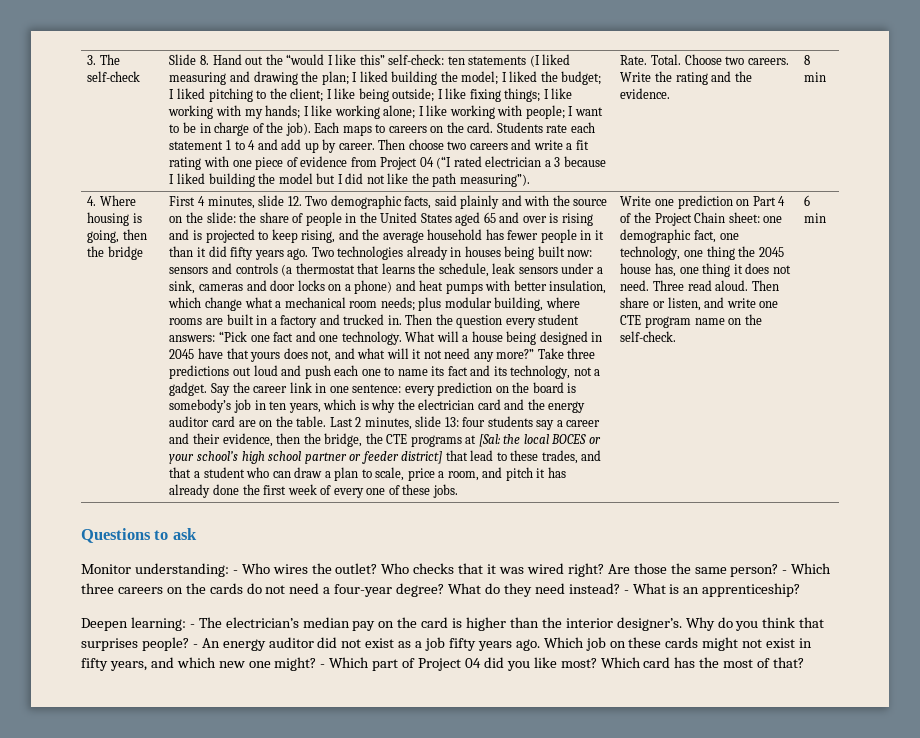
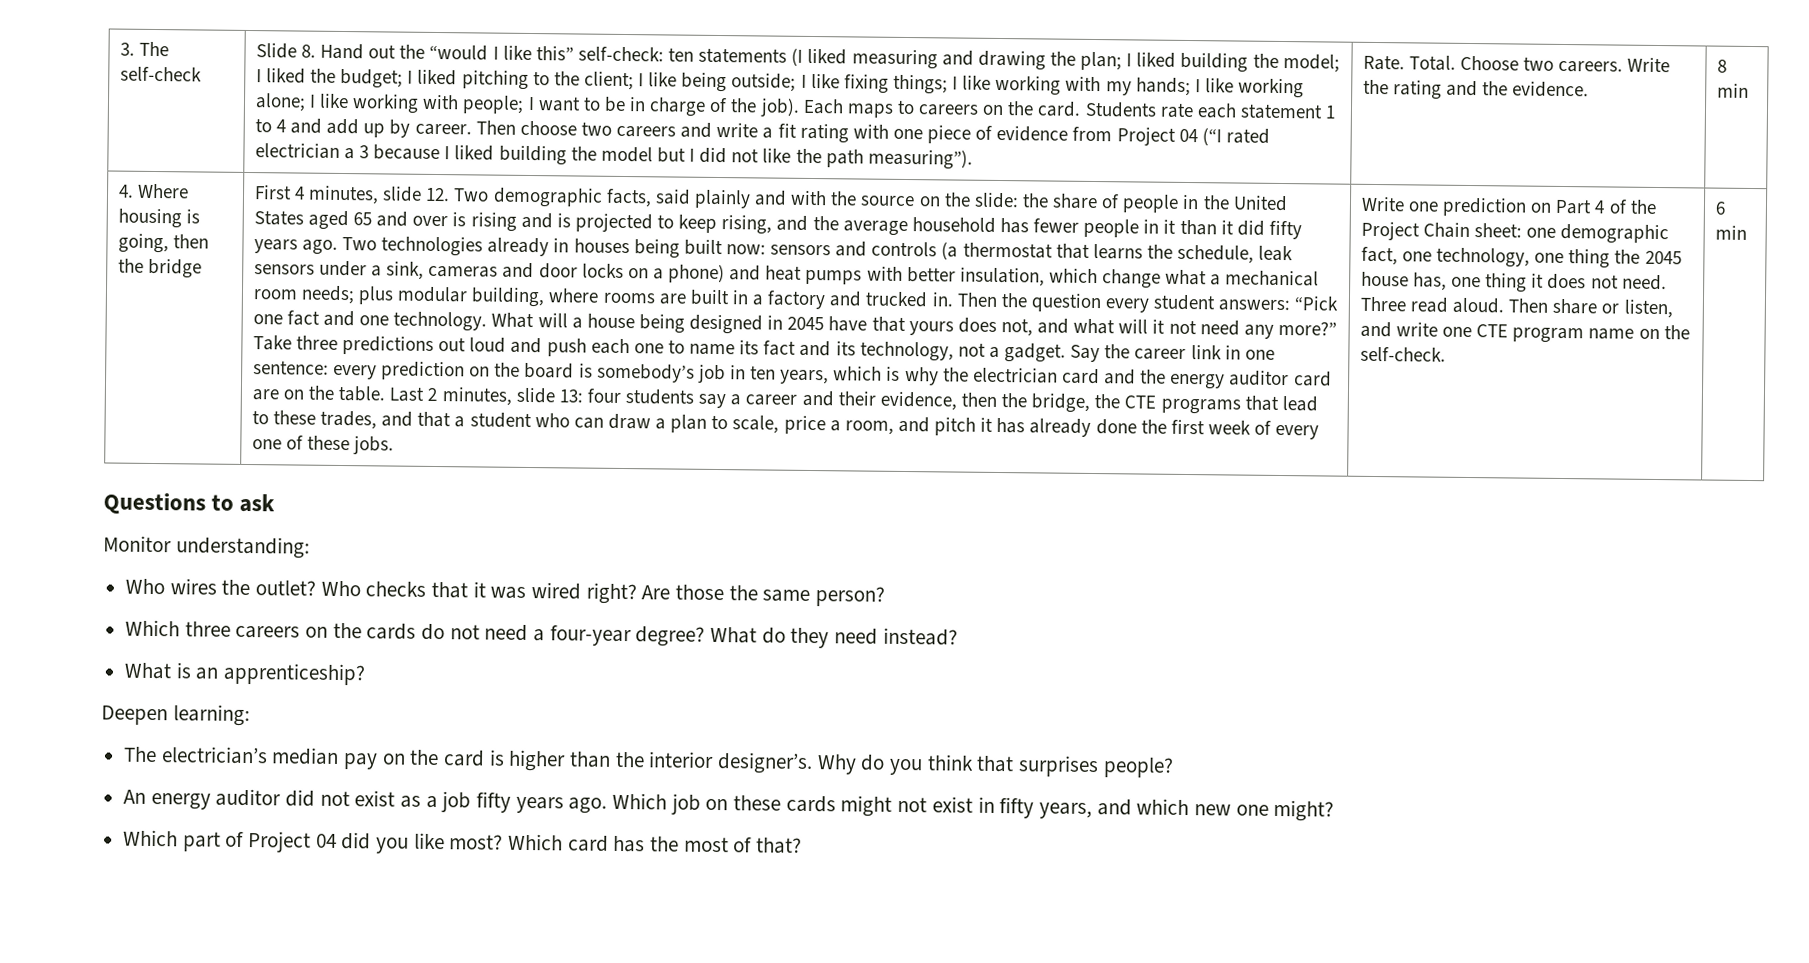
- Last 2 minutes, slide 13: four students say a career and their evidence, then the bridge, the CTE programs at [Sal: the local BOCES or your school’s high school partner or feeder district] that lead to these trades, and that a student who can draw a plan to scale, price a room, and pitch it has already done the first week of every one of these jobs.
+ Last 2 minutes, slide 13: four students say a career and their evidence, then the bridge, the CTE programs that lead to these trades, and that a student who can draw a plan to scale, price a room, and pitch it has already done the first week of every one of these jobs.
- Monitor understanding: - Who wires the outlet?
+ Monitor understanding:
+ Who wires the outlet?
- Are those the same person? - Which three careers on the cards do not need a four-year degree?
+ Are those the same person?
+ Which three careers on the cards do not need a four-year degree?
- What do they need instead? - What is an apprenticeship?
+ What do they need instead?
+ What is an apprenticeship?
- Deepen learning: - The electrician’s median pay on the card is higher than the interior designer’s.
+ Deepen learning:
+ The electrician’s median pay on the card is higher than the interior designer’s.
- Why do you think that surprises people? - An energy auditor did not exist as a job fifty years ago.
+ Why do you think that surprises people?
+ An energy auditor did not exist as a job fifty years ago.
- Which job on these cards might not exist in fifty years, and which new one might? - Which part of Project 04 did you like most?
+ Which job on these cards might not exist in fifty years, and which new one might?
+ Which part of Project 04 did you like most?

